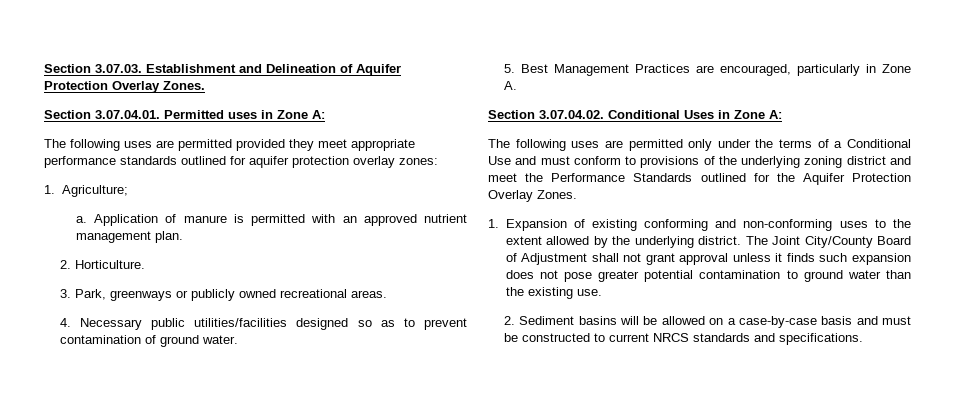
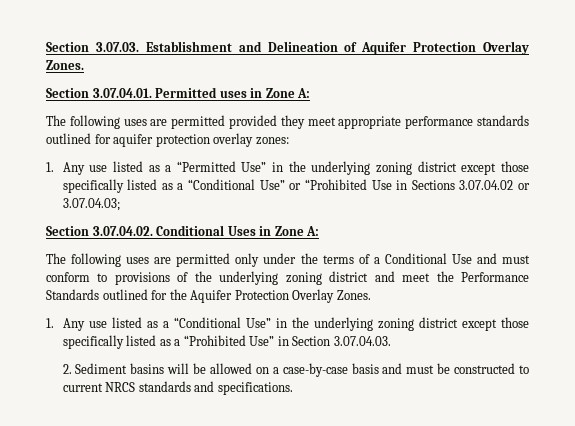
- 1. Agriculture;
- a. Application of manure is permitted with an approved nutrient management plan.
- 2. Horticulture.
- 3. Park, greenways or publicly owned recreational areas.
- 4. Necessary public utilities/facilities designed so as to prevent contamination of ground water.
- 5. Best Management Practices are encouraged, particularly in Zone A.
+ 1. Any use listed as a “Permitted Use” in the underlying zoning district except those specifically listed as a “Conditional Use” or “Prohibited Use in Sections 3.07.04.02 or 3.07.04.03;
- 1. Expansion of existing conforming and non-conforming uses to the extent allowed by the underlying district. The Joint City/County Board of Adjustment shall not grant approval unless it finds such expansion does not pose greater potential contamination to ground water than the existing use.
+ 1. Any use listed as a “Conditional Use” in the underlying zoning district except those specifically listed as a “Prohibited Use” in Section 3.07.04.03.

